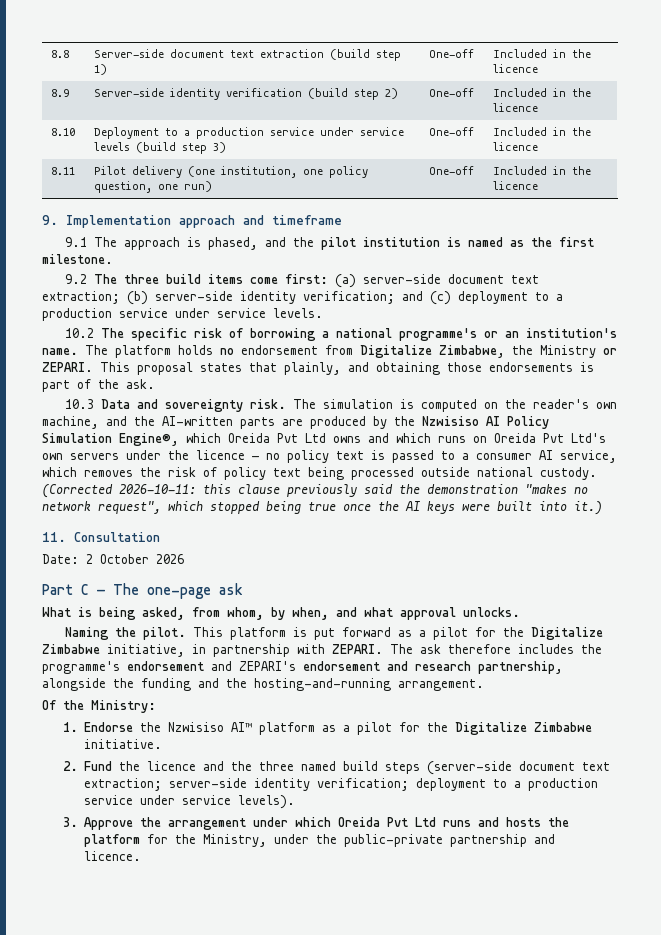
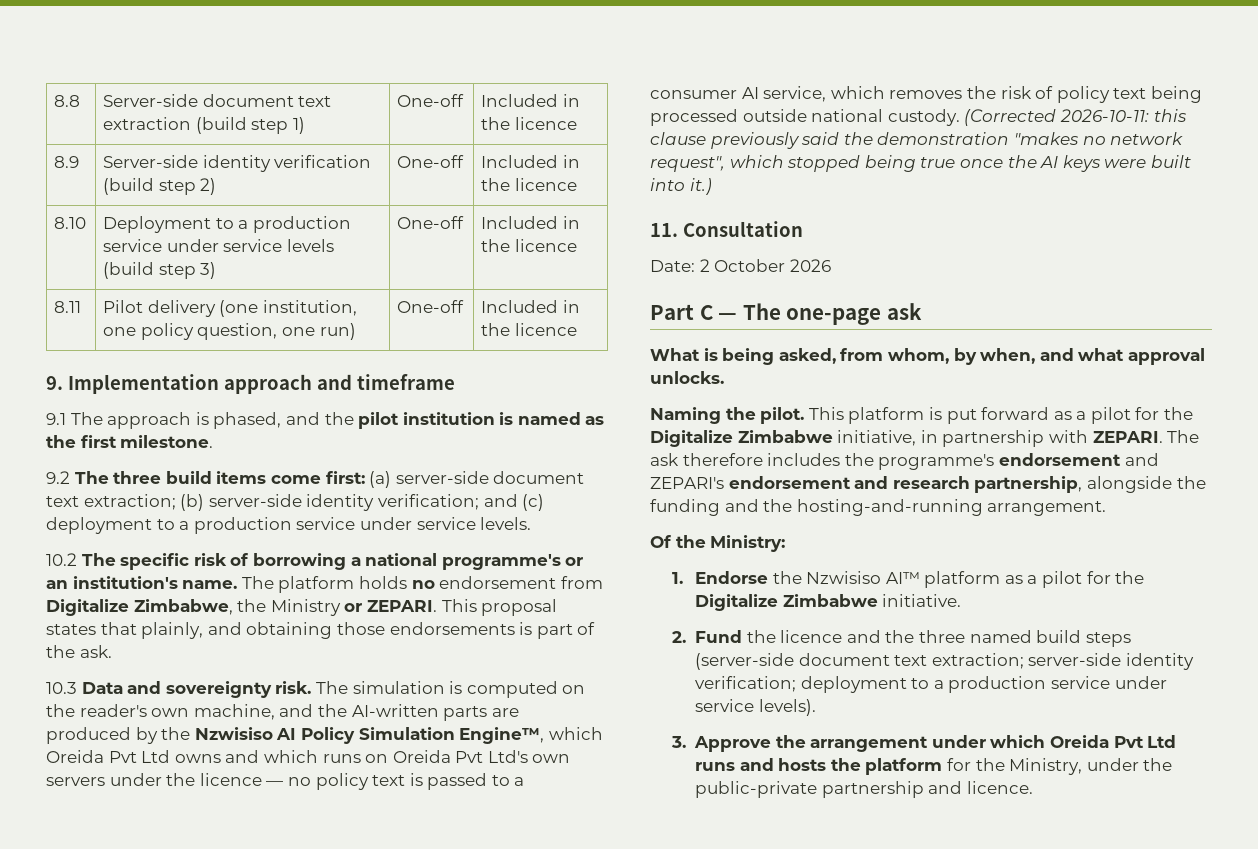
- The simulation is computed on the reader's own machine, and the AI-written parts are produced by the Nzwisiso AI Policy Simulation Engine®, which Oreida Pvt Ltd owns and which runs on Oreida Pvt Ltd's own servers under the licence — no policy text is passed to a consumer AI service, which removes the risk of policy text being processed outside national custody.
+ The simulation is computed on the reader's own machine, and the AI-written parts are produced by the Nzwisiso AI Policy Simulation Engine™, which Oreida Pvt Ltd owns and which runs on Oreida Pvt Ltd's own servers under the licence — no policy text is passed to a consumer AI service, which removes the risk of policy text being processed outside national custody.

